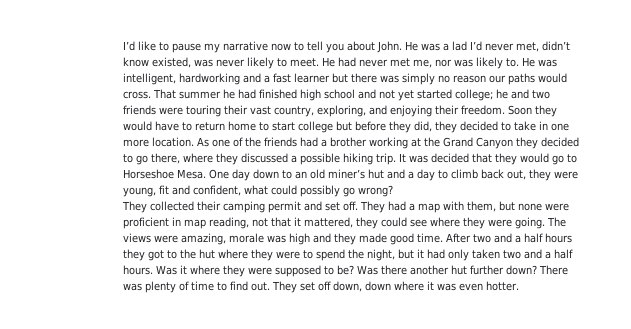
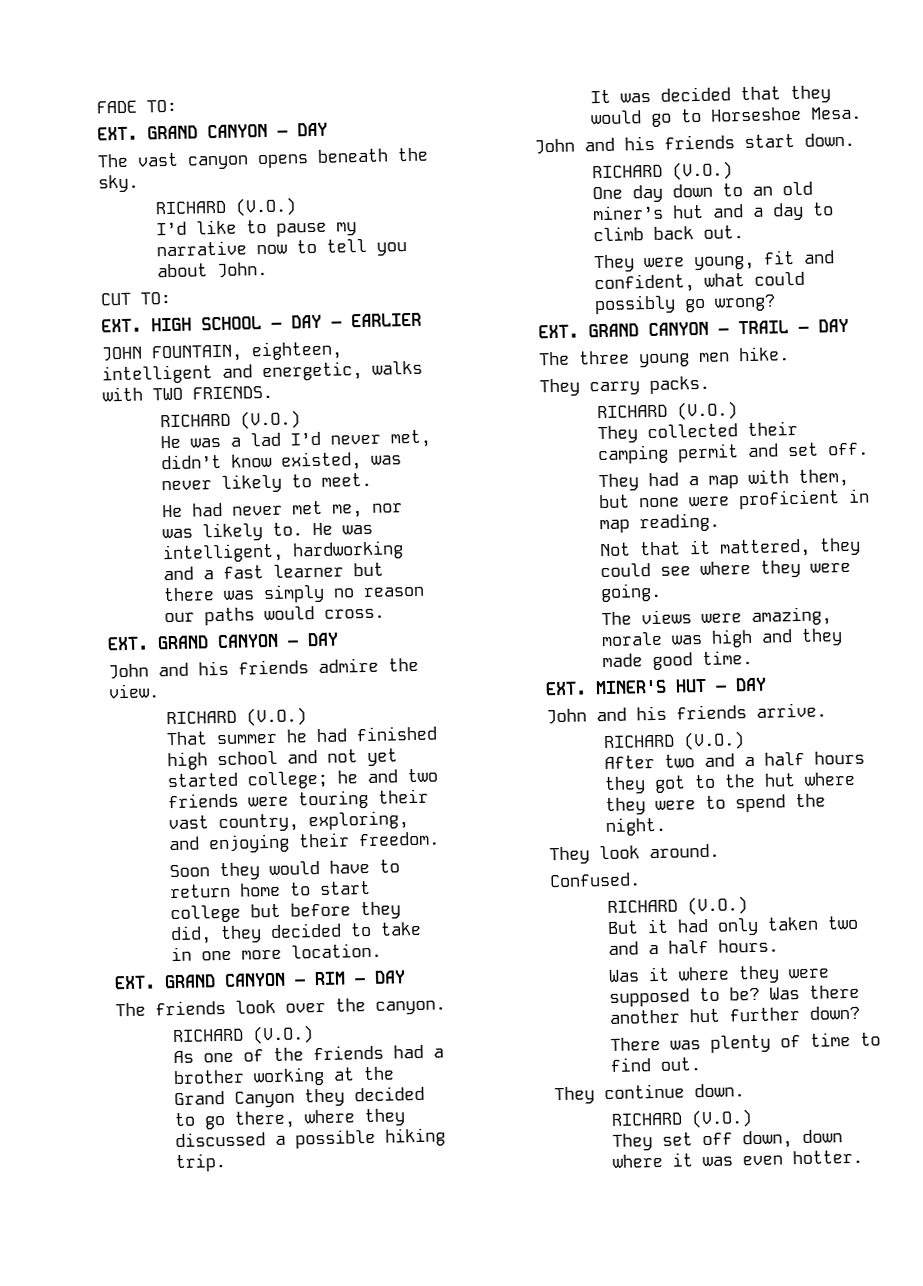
+ FADE TO:
+ EXT. GRAND CANYON – DAY
+ The vast canyon opens beneath the sky.
+ RICHARD (V.O.)
- I’d like to pause my narrative now to tell you about John. He was a lad I’d never met, didn’t know existed, was never likely to meet. He had never met me, nor was likely to.
+ I’d like to pause my narrative now to tell you about John.
+ CUT TO:
+ EXT. HIGH SCHOOL – DAY – EARLIER
+ JOHN FOUNTAIN, eighteen, intelligent and energetic, walks with TWO FRIENDS.
+ RICHARD (V.O.)
+ He was a lad I’d never met, didn’t know existed, was never likely to meet.
+ He had never met me, nor was likely to.
- He was intelligent, hardworking and a fast learner but there was simply no reason our paths would cross. That summer he had finished high school and not yet started college;
+ He was intelligent, hardworking and a fast learner but there was simply no reason our paths would cross.
+ EXT. GRAND CANYON – DAY
+ John and his friends admire the view.
+ RICHARD (V.O.)
+ That summer he had finished high school and not yet started college;
- he and two friends were touring their vast country, exploring, and enjoying their freedom. Soon they would have to return home to start college but before they did, they decided to take in one more location. As one of the friends had a brother working at the Grand Canyon they decided to go there, where they discussed a possible hiking trip. It was decided that they would go to Horseshoe Mesa. One day down to an old miner’s hut and a day to climb back out, they were young, fit and confident, what could possibly go wrong?
+ he and two friends were touring their vast country, exploring, and enjoying their freedom.
+ Soon they would have to return home to start college but before they did, they decided to take in one more location.
+ EXT. GRAND CANYON – RIM – DAY
+ The friends look over the canyon.
+ RICHARD (V.O.)
+ As one of the friends had a brother working at the Grand Canyon they decided to go there, where they discussed a possible hiking trip.
+ It was decided that they would go to Horseshoe Mesa.
+ John and his friends start down.
+ RICHARD (V.O.)
+ One day down to an old miner’s hut and a day to climb back out.
+ They were young, fit and confident, what could possibly go wrong?
+ EXT. GRAND CANYON – TRAIL – DAY
+ The three young men hike.
+ They carry packs.
+ RICHARD (V.O.)
- They collected their camping permit and set off. They had a map with them, but none were proficient in map reading, not that it mattered, they could see where they were going. The views were amazing, morale was high and they made good time. After two and a half hours they got to the hut where they were to spend the night, but it had only taken two and a half hours. Was it where they were supposed to be?
+ They collected their camping permit and set off.
+ They had a map with them, but none were proficient in map reading.
+ Not that it mattered, they could see where they were going.
+ The views were amazing, morale was high and they made good time.
+ EXT. MINER'S HUT – DAY
+ John and his friends arrive.
+ RICHARD (V.O.)
+ After two and a half hours they got to the hut where they were to spend the night.
+ They look around.
+ Confused.
+ RICHARD (V.O.)
+ But it had only taken two and a half hours.
+ Was it where they were supposed to be?
- Was there another hut further down? There was plenty of time to find out. They set off down, down where it was even hotter.
+ Was there another hut further down?
+ There was plenty of time to find out.
+ They continue down.
+ RICHARD (V.O.)
+ They set off down, down where it was even hotter.

